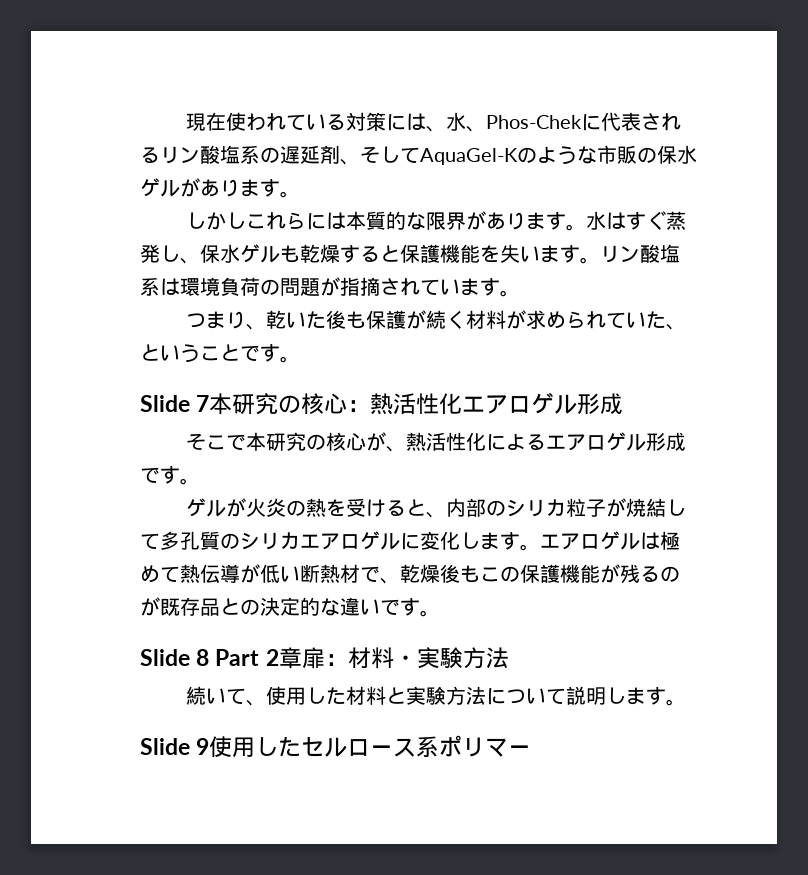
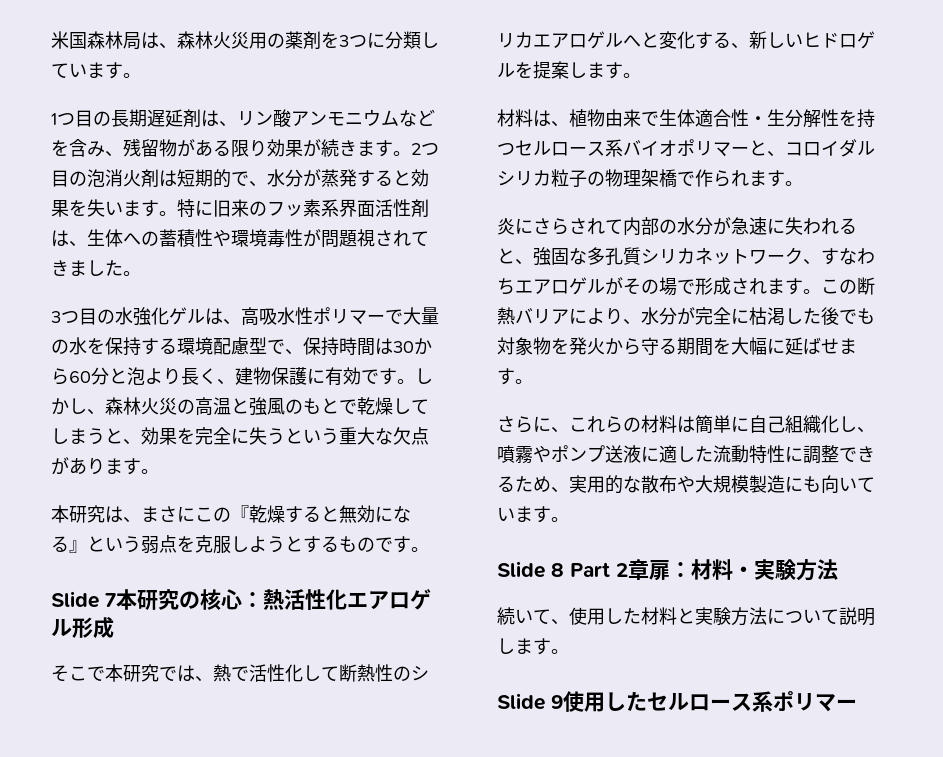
- 現在使われている対策には、水、Phos-Chekに代表されるリン酸塩系の遅延剤、そしてAquaGel-Kのような市販の保水ゲルがあります。
- しかしこれらには本質的な限界があります。水はすぐ蒸発し、保水ゲルも乾燥すると保護機能を失います。リン酸塩系は環境負荷の問題が指摘されています。
- つまり、乾いた後も保護が続く材料が求められていた、ということです。
+ 米国森林局は、森林火災用の薬剤を3つに分類しています。
+ 1つ目の長期遅延剤は、リン酸アンモニウムなどを含み、残留物がある限り効果が続きます。2つ目の泡消火剤は短期的で、水分が蒸発すると効果を失います。特に旧来のフッ素系界面活性剤は、生体への蓄積性や環境毒性が問題視されてきました。
+ 3つ目の水強化ゲルは、高吸水性ポリマーで大量の水を保持する環境配慮型で、保持時間は30から60分と泡より長く、建物保護に有効です。しかし、森林火災の高温と強風のもとで乾燥してしまうと、効果を完全に失うという重大な欠点があります。
+ 本研究は、まさにこの『乾燥すると無効になる』という弱点を克服しようとするものです。
- そこで本研究の核心が、熱活性化によるエアロゲル形成です。
- ゲルが火炎の熱を受けると、内部のシリカ粒子が焼結して多孔質のシリカエアロゲルに変化します。エアロゲルは極めて熱伝導が低い断熱材で、乾燥後もこの保護機能が残るのが既存品との決定的な違いです。
+ そこで本研究では、熱で活性化して断熱性のシリカエアロゲルへと変化する、新しいヒドロゲルを提案します。
+ 材料は、植物由来で生体適合性・生分解性を持つセルロース系バイオポリマーと、コロイダルシリカ粒子の物理架橋で作られます。
+ 炎にさらされて内部の水分が急速に失われると、強固な多孔質シリカネットワーク、すなわちエアロゲルがその場で形成されます。この断熱バリアにより、水分が完全に枯渇した後でも対象物を発火から守る期間を大幅に延ばせます。
+ さらに、これらの材料は簡単に自己組織化し、噴霧やポンプ送液に適した流動特性に調整できるため、実用的な散布や大規模製造にも向いています。

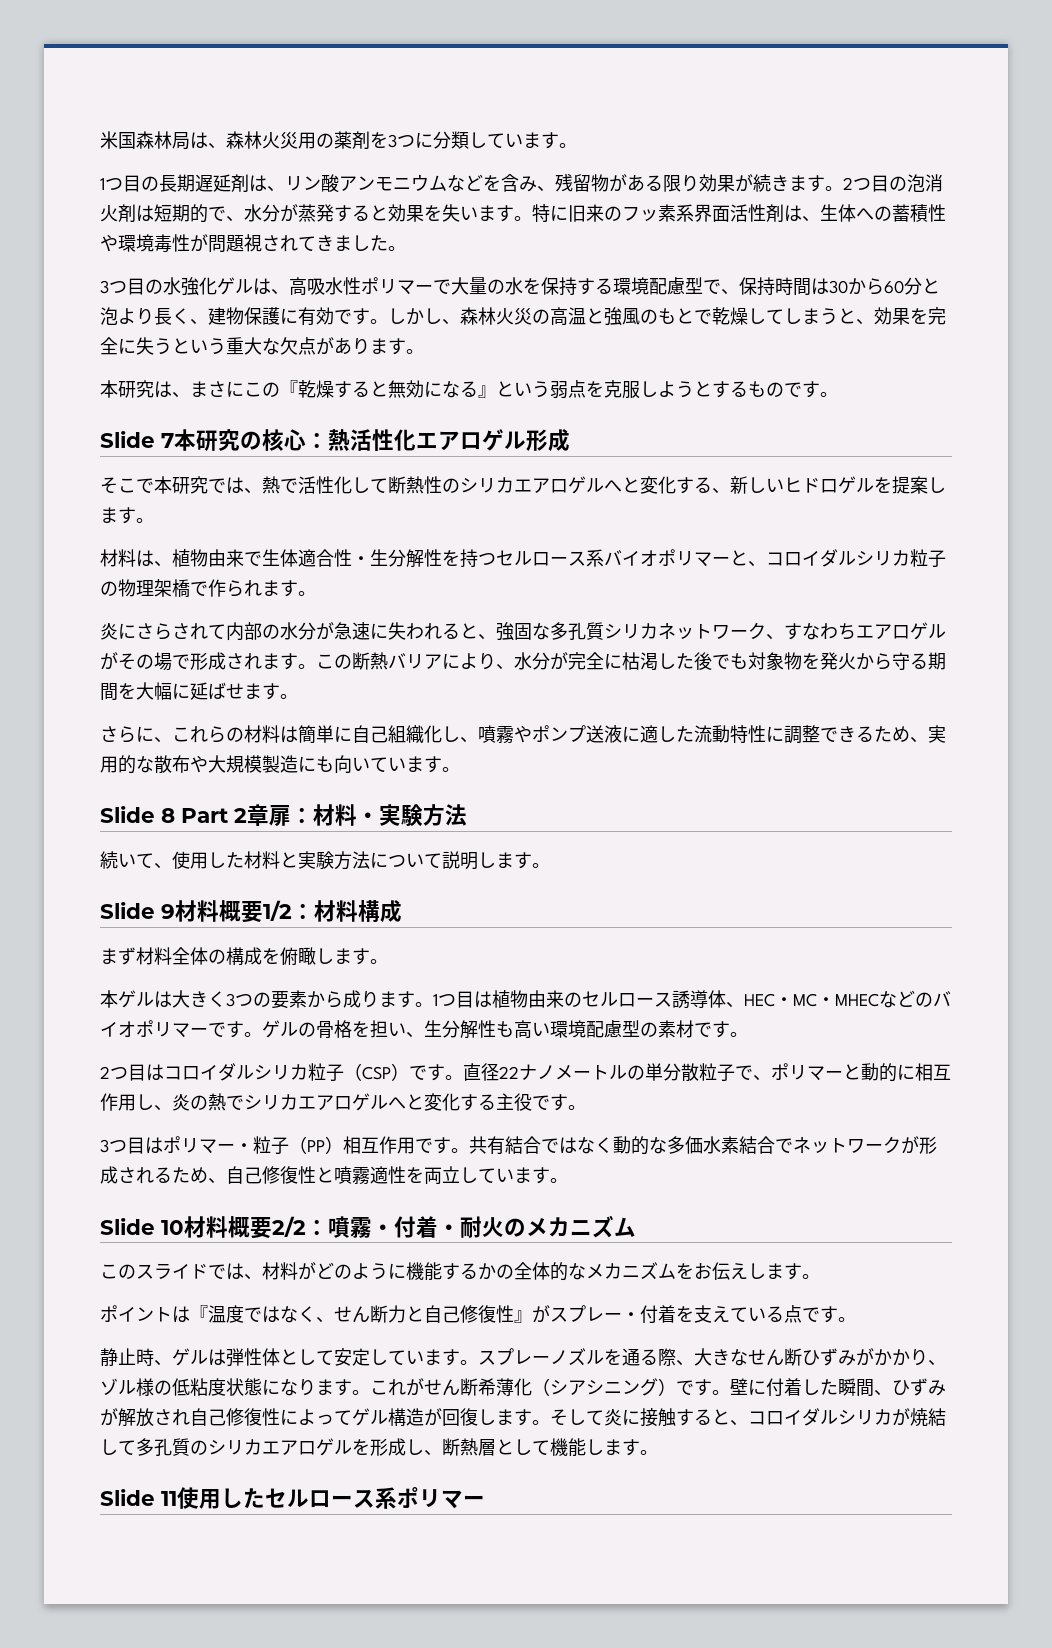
- Slide 9使用したセルロース系ポリマー
+ Slide 9材料概要1/2：材料構成
+ まず材料全体の構成を俯瞰します。
+ 本ゲルは大きく3つの要素から成ります。1つ目は植物由来のセルロース誘導体、HEC・MC・MHECなどのバイオポリマーです。ゲルの骨格を担い、生分解性も高い環境配慮型の素材です。
+ 2つ目はコロイダルシリカ粒子（CSP）です。直径22ナノメートルの単分散粒子で、ポリマーと動的に相互作用し、炎の熱でシリカエアロゲルへと変化する主役です。
+ 3つ目はポリマー・粒子（PP）相互作用です。共有結合ではなく動的な多価水素結合でネットワークが形成されるため、自己修復性と噴霧適性を両立しています。
+ Slide 10材料概要2/2：噴霧・付着・耐火のメカニズム
+ このスライドでは、材料がどのように機能するかの全体的なメカニズムをお伝えします。
+ ポイントは『温度ではなく、せん断力と自己修復性』がスプレー・付着を支えている点です。
+ 静止時、ゲルは弾性体として安定しています。スプレーノズルを通る際、大きなせん断ひずみがかかり、ゾル様の低粘度状態になります。これがせん断希薄化（シアシニング）です。壁に付着した瞬間、ひずみが解放され自己修復性によってゲル構造が回復します。そして炎に接触すると、コロイダルシリカが焼結して多孔質のシリカエアロゲルを形成し、断熱層として機能します。
+ Slide 11使用したセルロース系ポリマー

